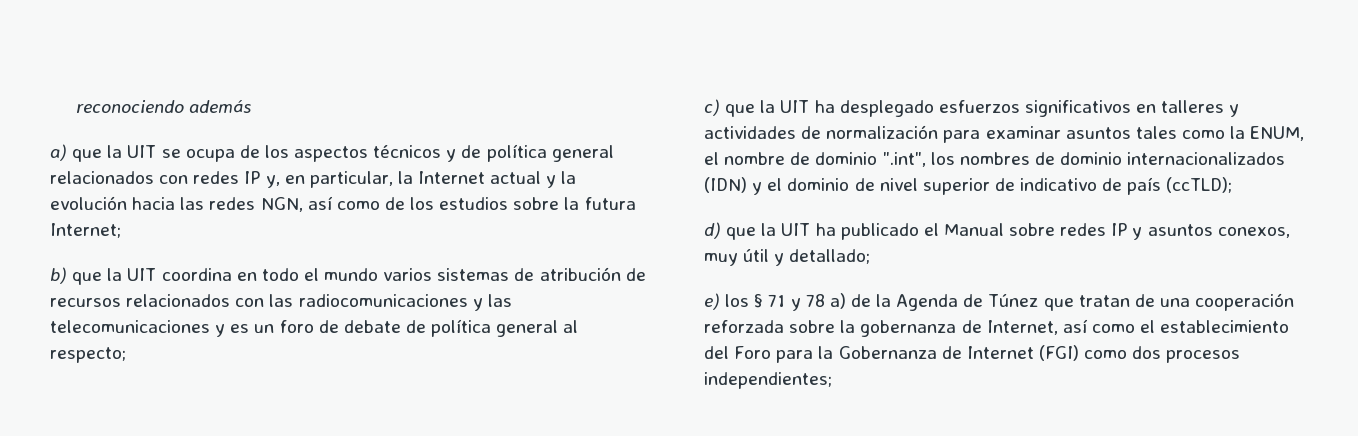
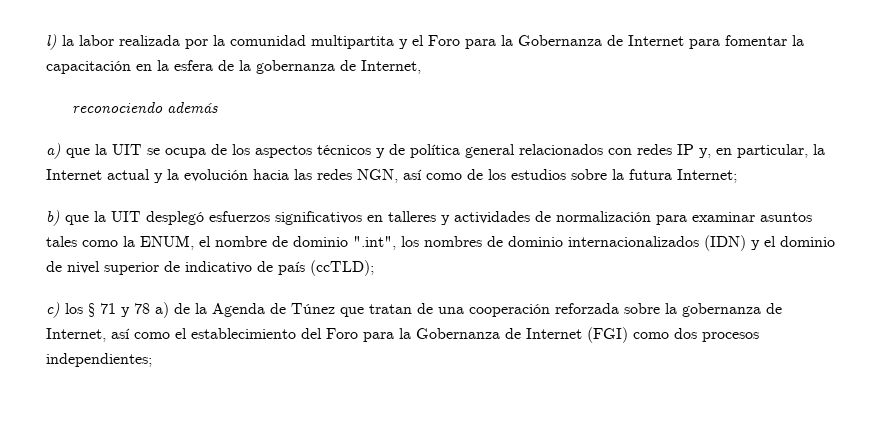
+ l) la labor realizada por la comunidad multipartita y el Foro para la Gobernanza de Internet para fomentar la capacitación en la esfera de la gobernanza de Internet,
- b) que la UIT coordina en todo el mundo varios sistemas de atribución de recursos relacionados con las radiocomunicaciones y las telecomunicaciones y es un foro de debate de política general al respecto;
- c) que la UIT ha desplegado esfuerzos significativos en talleres y actividades de normalización para examinar asuntos tales como la ENUM, el nombre de dominio ".int", los nombres de dominio internacionalizados (IDN) y el dominio de nivel superior de indicativo de país (ccTLD);
+ b) que la UIT desplegó esfuerzos significativos en talleres y actividades de normalización para examinar asuntos tales como la ENUM, el nombre de dominio ".int", los nombres de dominio internacionalizados (IDN) y el dominio de nivel superior de indicativo de país (ccTLD);
- d) que la UIT ha publicado el Manual sobre redes IP y asuntos conexos, muy útil y detallado;
- e) los § 71 y 78 a) de la Agenda de Túnez que tratan de una cooperación reforzada sobre la gobernanza de Internet, así como el establecimiento del Foro para la Gobernanza de Internet (FGI) como dos procesos independientes;
+ c) los § 71 y 78 a) de la Agenda de Túnez que tratan de una cooperación reforzada sobre la gobernanza de Internet, así como el establecimiento del Foro para la Gobernanza de Internet (FGI) como dos procesos independientes;

